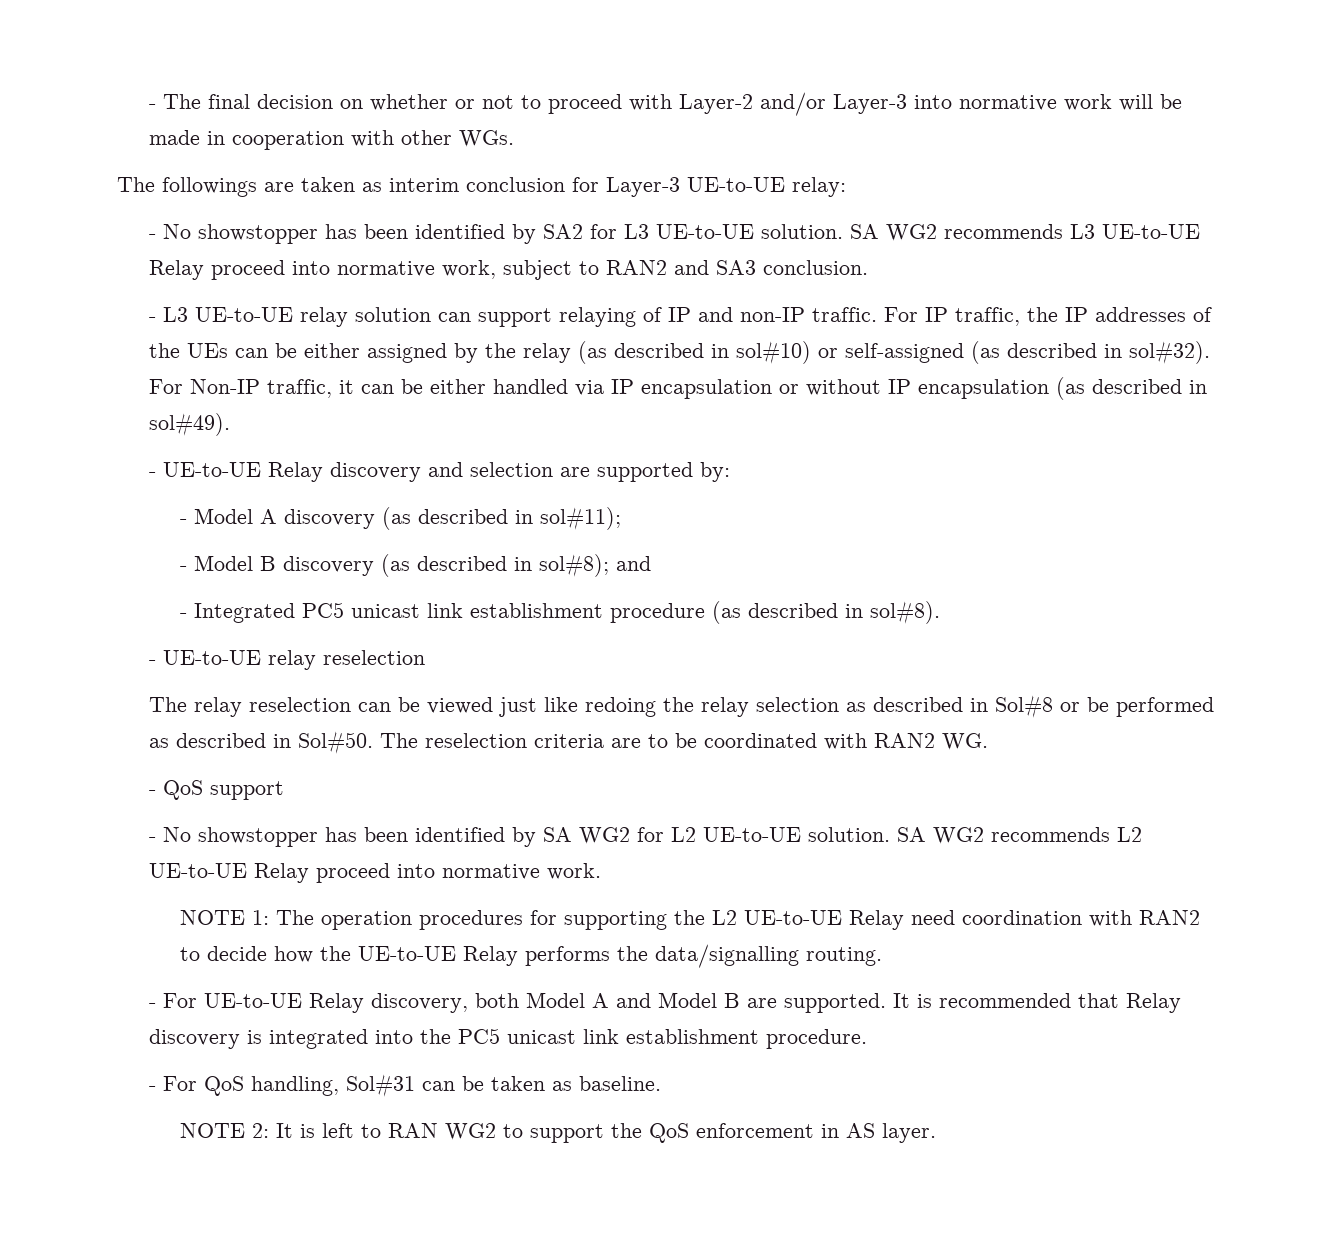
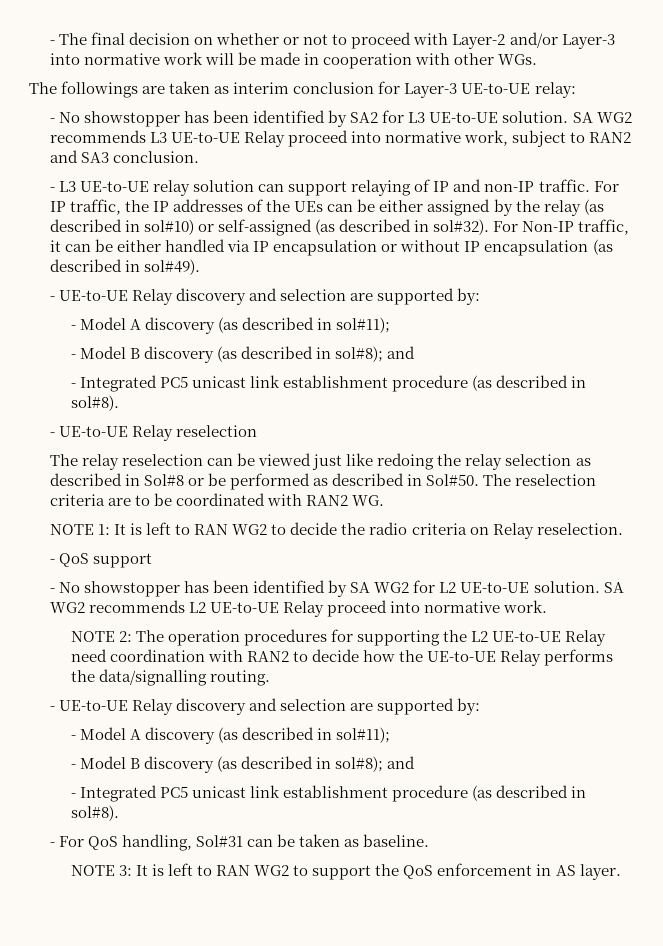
- - UE-to-UE relay reselection
+ - UE-to-UE Relay reselection
+ NOTE 1: It is left to RAN WG2 to decide the radio criteria on Relay reselection.
- NOTE 1: The operation procedures for supporting the L2 UE-to-UE Relay need coordination with RAN2 to decide how the UE-to-UE Relay performs the data/signalling routing.
- - For UE-to-UE Relay discovery, both Model A and Model B are supported. It is recommended that Relay discovery is integrated into the PC5 unicast link establishment procedure.
+ NOTE 2: The operation procedures for supporting the L2 UE-to-UE Relay need coordination with RAN2 to decide how the UE-to-UE Relay performs the data/signalling routing.
+ - UE-to-UE Relay discovery and selection are supported by:
+ - Model A discovery (as described in sol#11);
+ - Model B discovery (as described in sol#8); and
+ - Integrated PC5 unicast link establishment procedure (as described in sol#8).
- NOTE 2: It is left to RAN WG2 to support the QoS enforcement in AS layer.
+ NOTE 3: It is left to RAN WG2 to support the QoS enforcement in AS layer.

